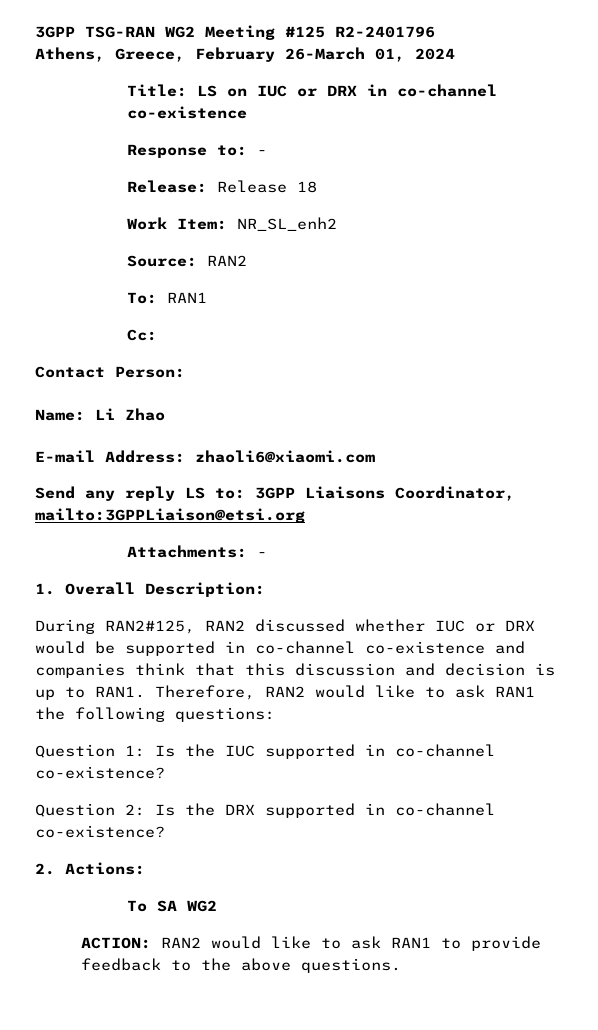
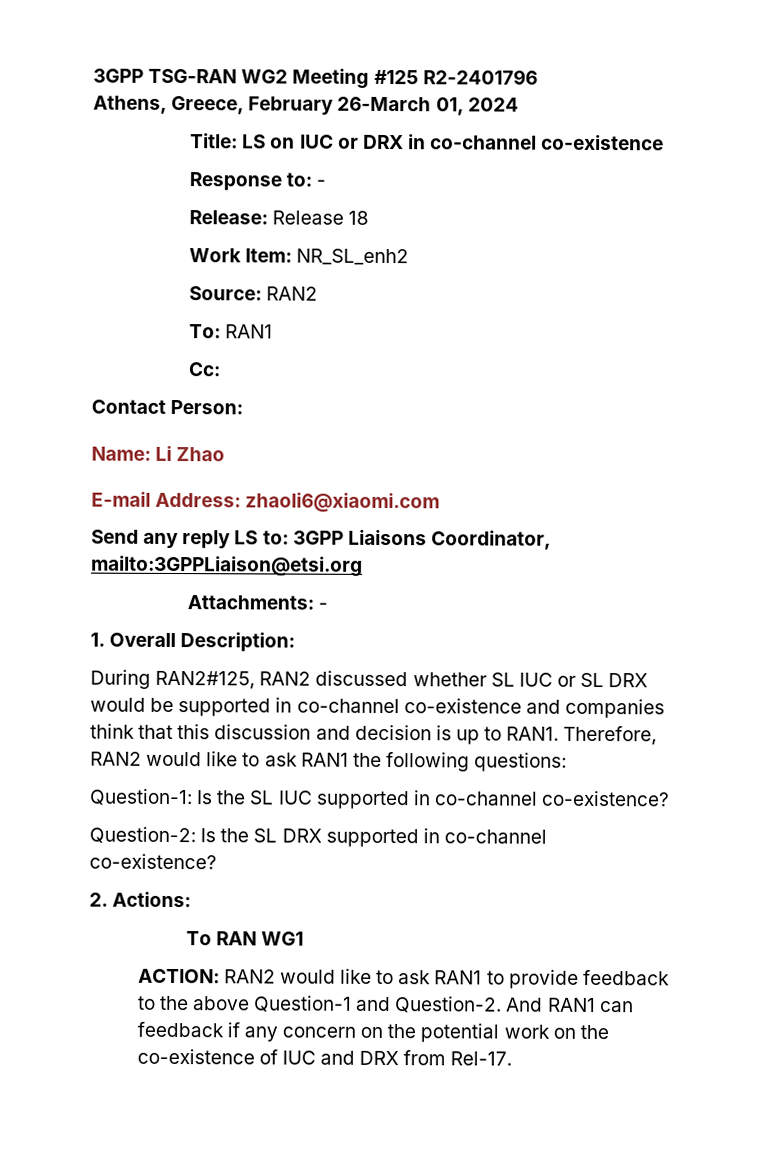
- During RAN2#125, RAN2 discussed whether IUC or DRX would be supported in co-channel co-existence and companies think that this discussion and decision is up to RAN1.
+ During RAN2#125, RAN2 discussed whether SL IUC or SL DRX would be supported in co-channel co-existence and companies think that this discussion and decision is up to RAN1.
- Question 1: Is the IUC supported in co-channel co-existence?
+ Question-1: Is the SL IUC supported in co-channel co-existence?
- Question 2: Is the DRX supported in co-channel co-existence?
+ Question-2: Is the SL DRX supported in co-channel co-existence?
- To SA WG2
+ To RAN WG1
- ACTION: RAN2 would like to ask RAN1 to provide feedback to the above questions.
+ ACTION: RAN2 would like to ask RAN1 to provide feedback to the above Question-1 and Question-2. And RAN1 can feedback if any concern on the potential work on the co-existence of IUC and DRX from Rel-17.

